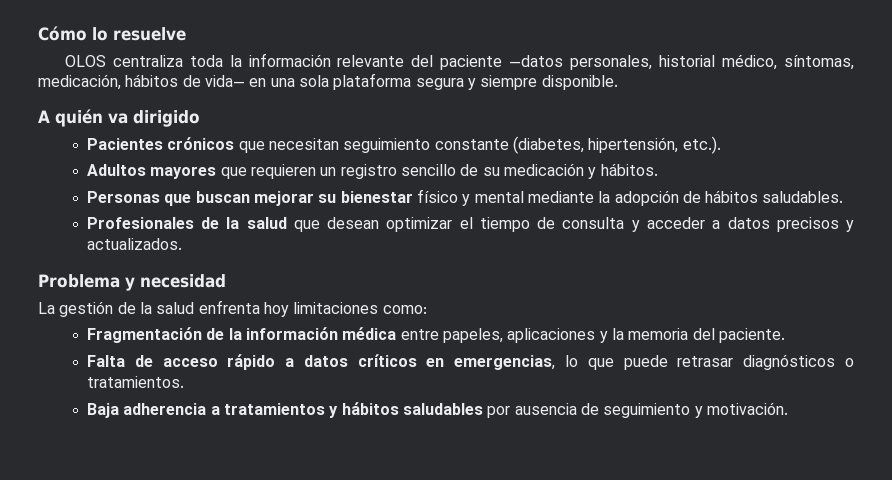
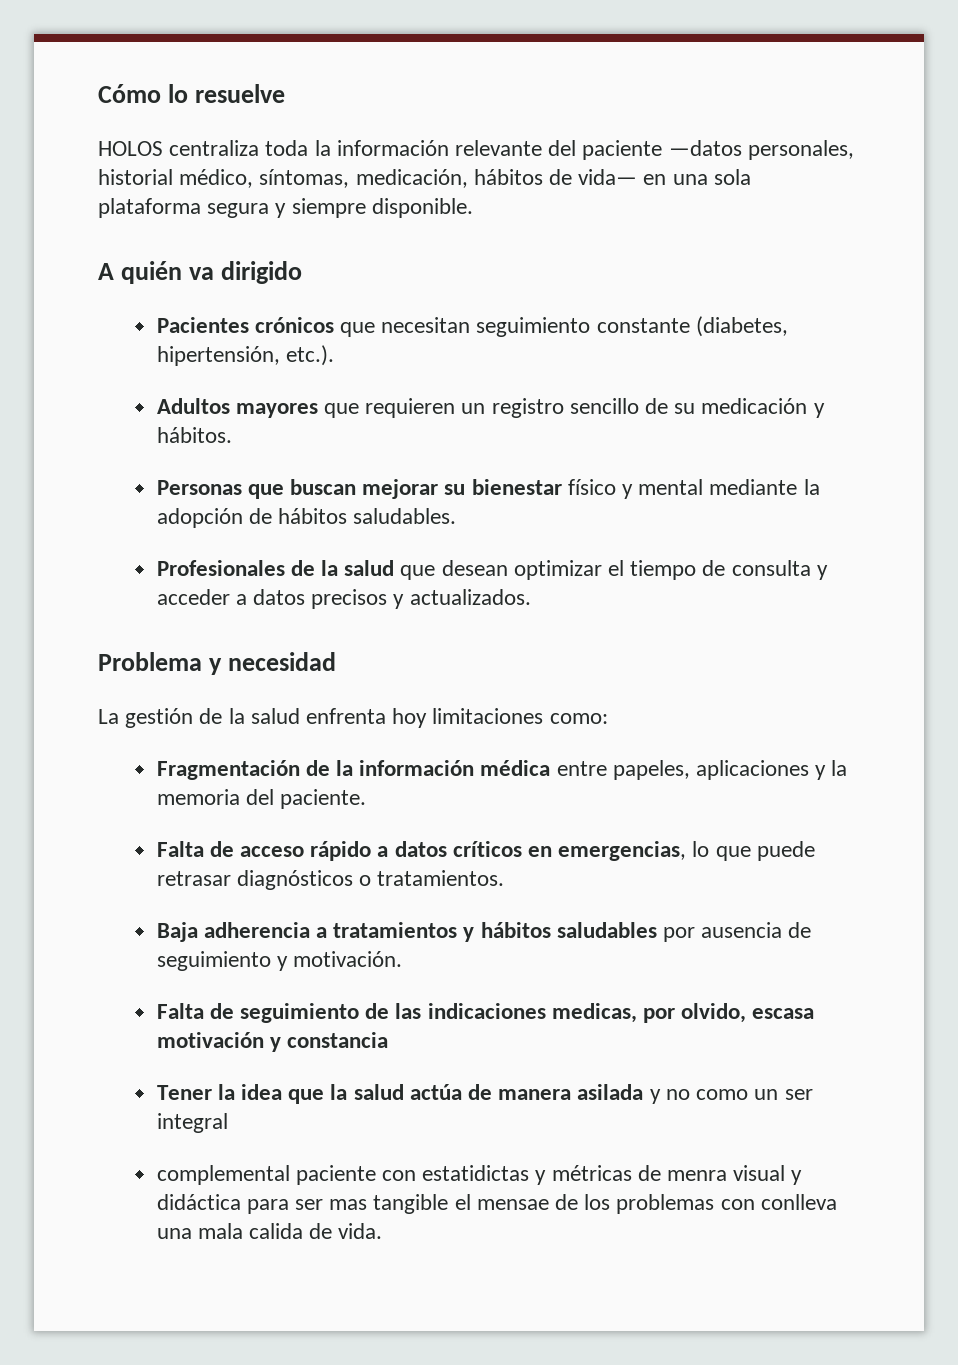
- OLOS centraliza toda la información relevante del paciente —datos personales, historial médico, síntomas, medicación, hábitos de vida— en una sola plataforma segura y siempre disponible.
+ HOLOS centraliza toda la información relevante del paciente —datos personales, historial médico, síntomas, medicación, hábitos de vida— en una sola plataforma segura y siempre disponible.
+ Falta de seguimiento de las indicaciones medicas, por olvido, escasa motivación y constancia
+ Tener la idea que la salud actúa de manera asilada y no como un ser integral
+ complemental paciente con estatidictas y métricas de menra visual y didáctica para ser mas tangible el mensae de los problemas con conlleva una mala calida de vida.

